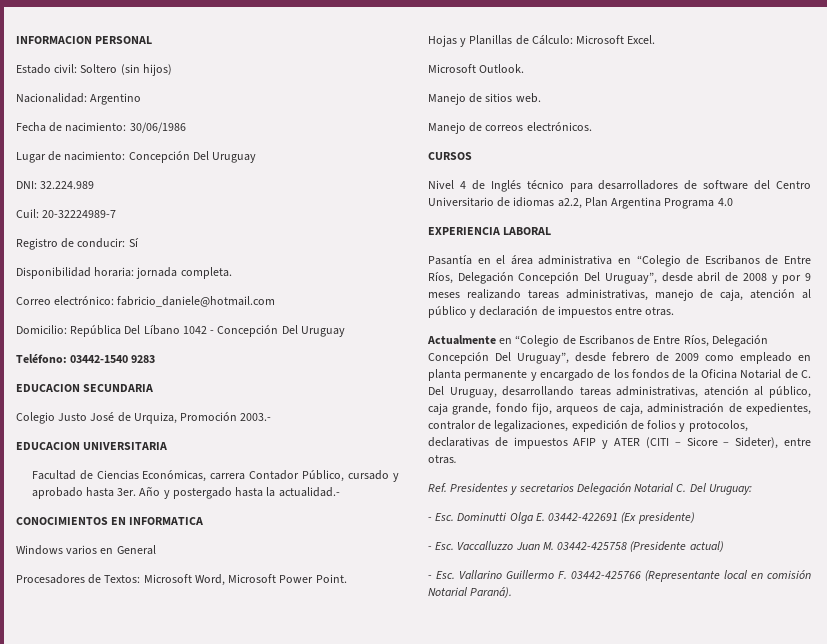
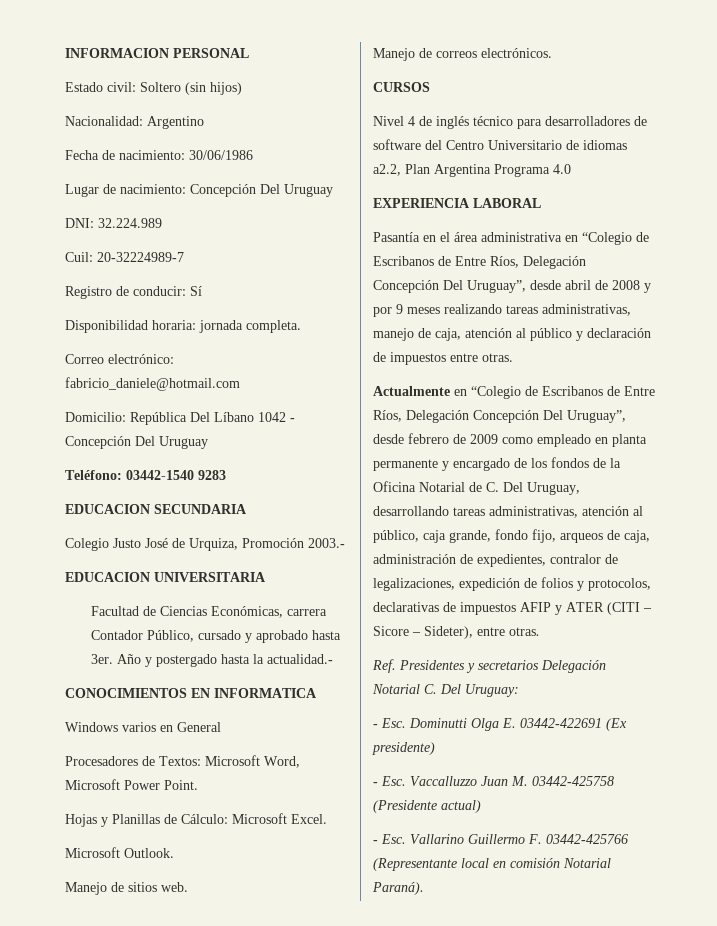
- Nivel 4 de Inglés técnico para desarrolladores de software del Centro Universitario de idiomas a2.2, Plan Argentina Programa 4.0
+ Nivel 4 de inglés técnico para desarrolladores de software del Centro Universitario de idiomas a2.2, Plan Argentina Programa 4.0

